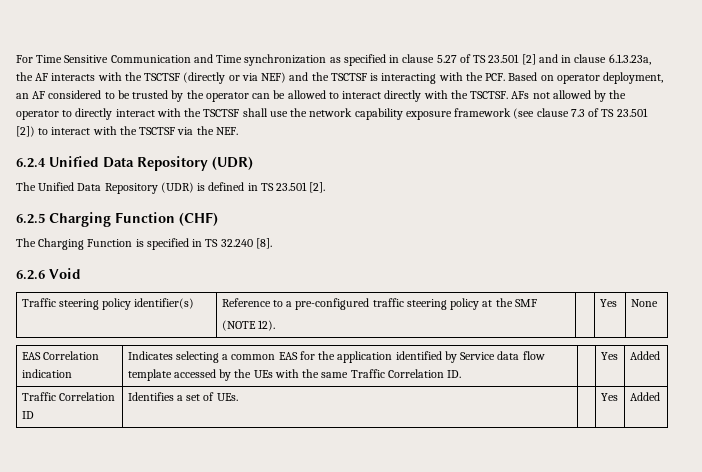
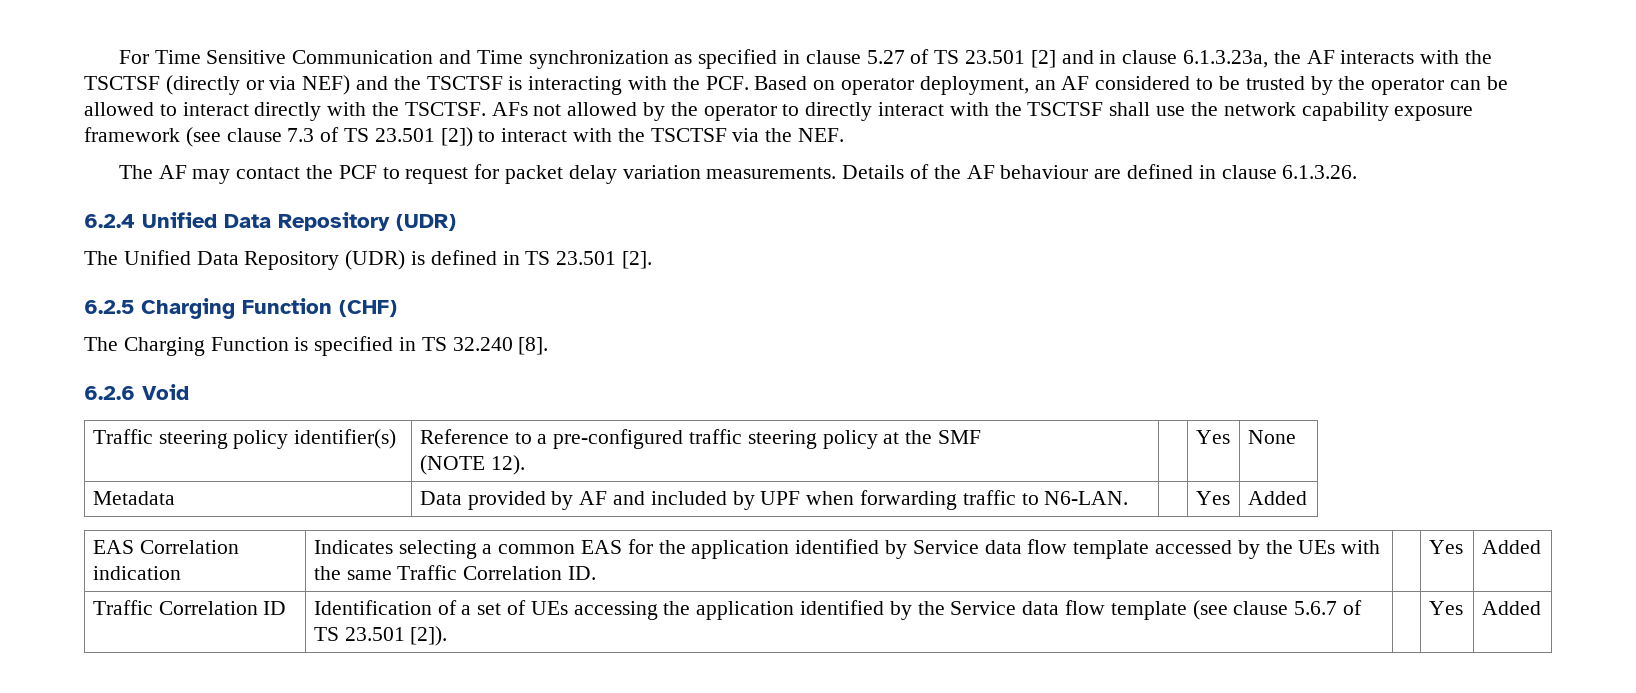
+ The AF may contact the PCF to request for packet delay variation measurements. Details of the AF behaviour are defined in clause 6.1.3.26.
+ Metadata | Data provided by AF and included by UPF when forwarding traffic to N6-LAN. | | Yes | Added
- Traffic Correlation ID | Identifies a set of UEs. | | Yes | Added
+ Traffic Correlation ID | Identification of a set of UEs accessing the application identified by the Service data flow template (see clause 5.6.7 of TS 23.501 [2]). | | Yes | Added

